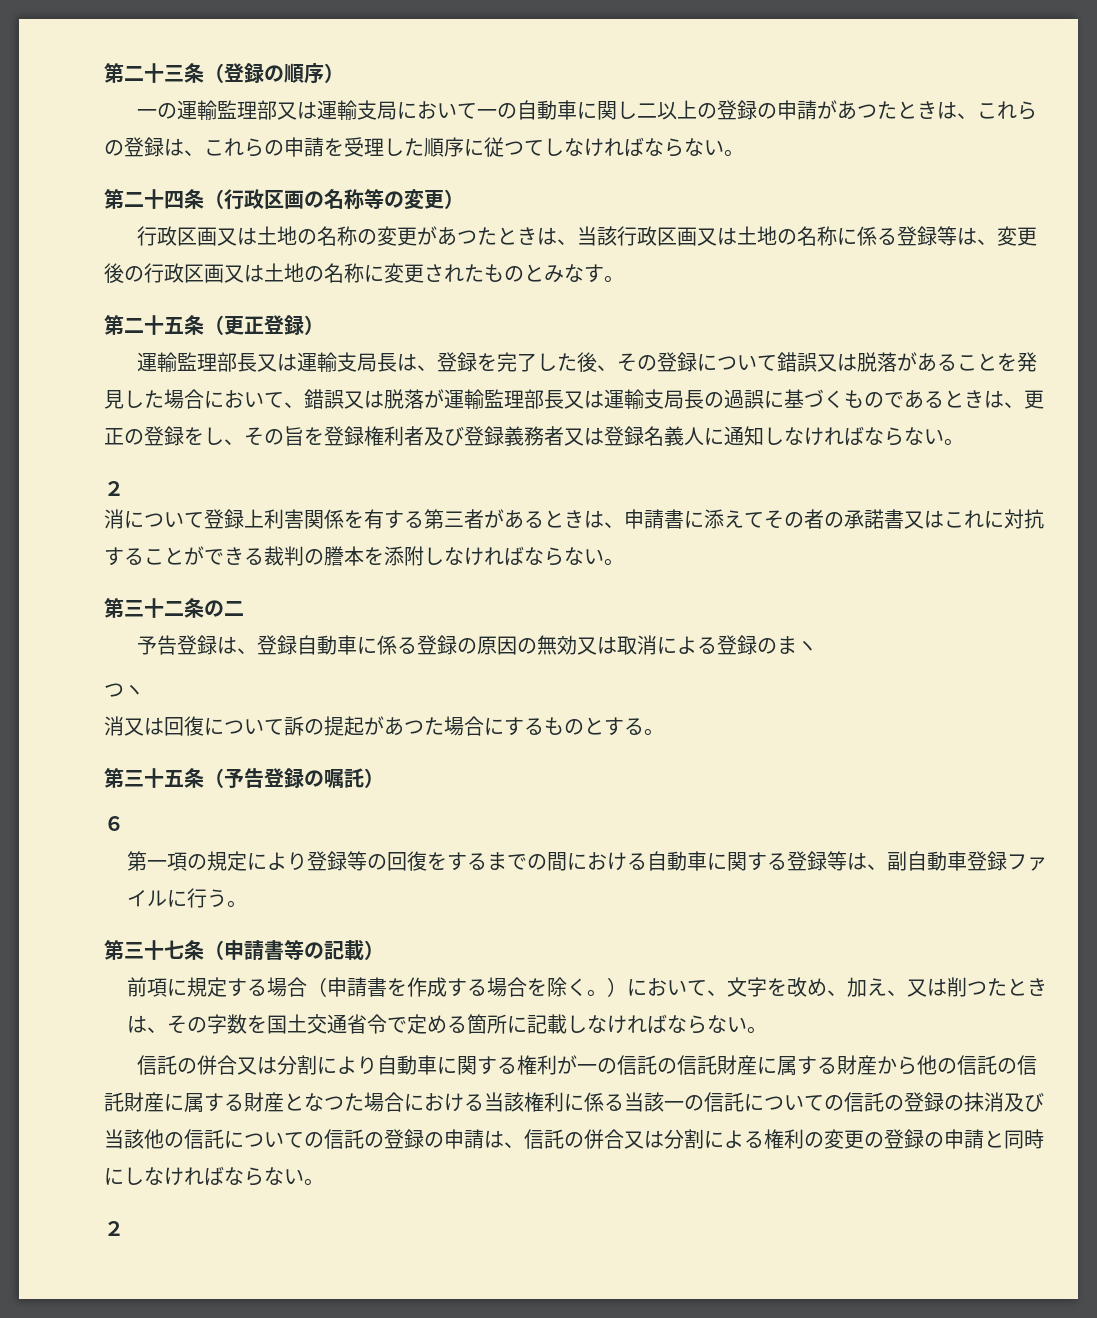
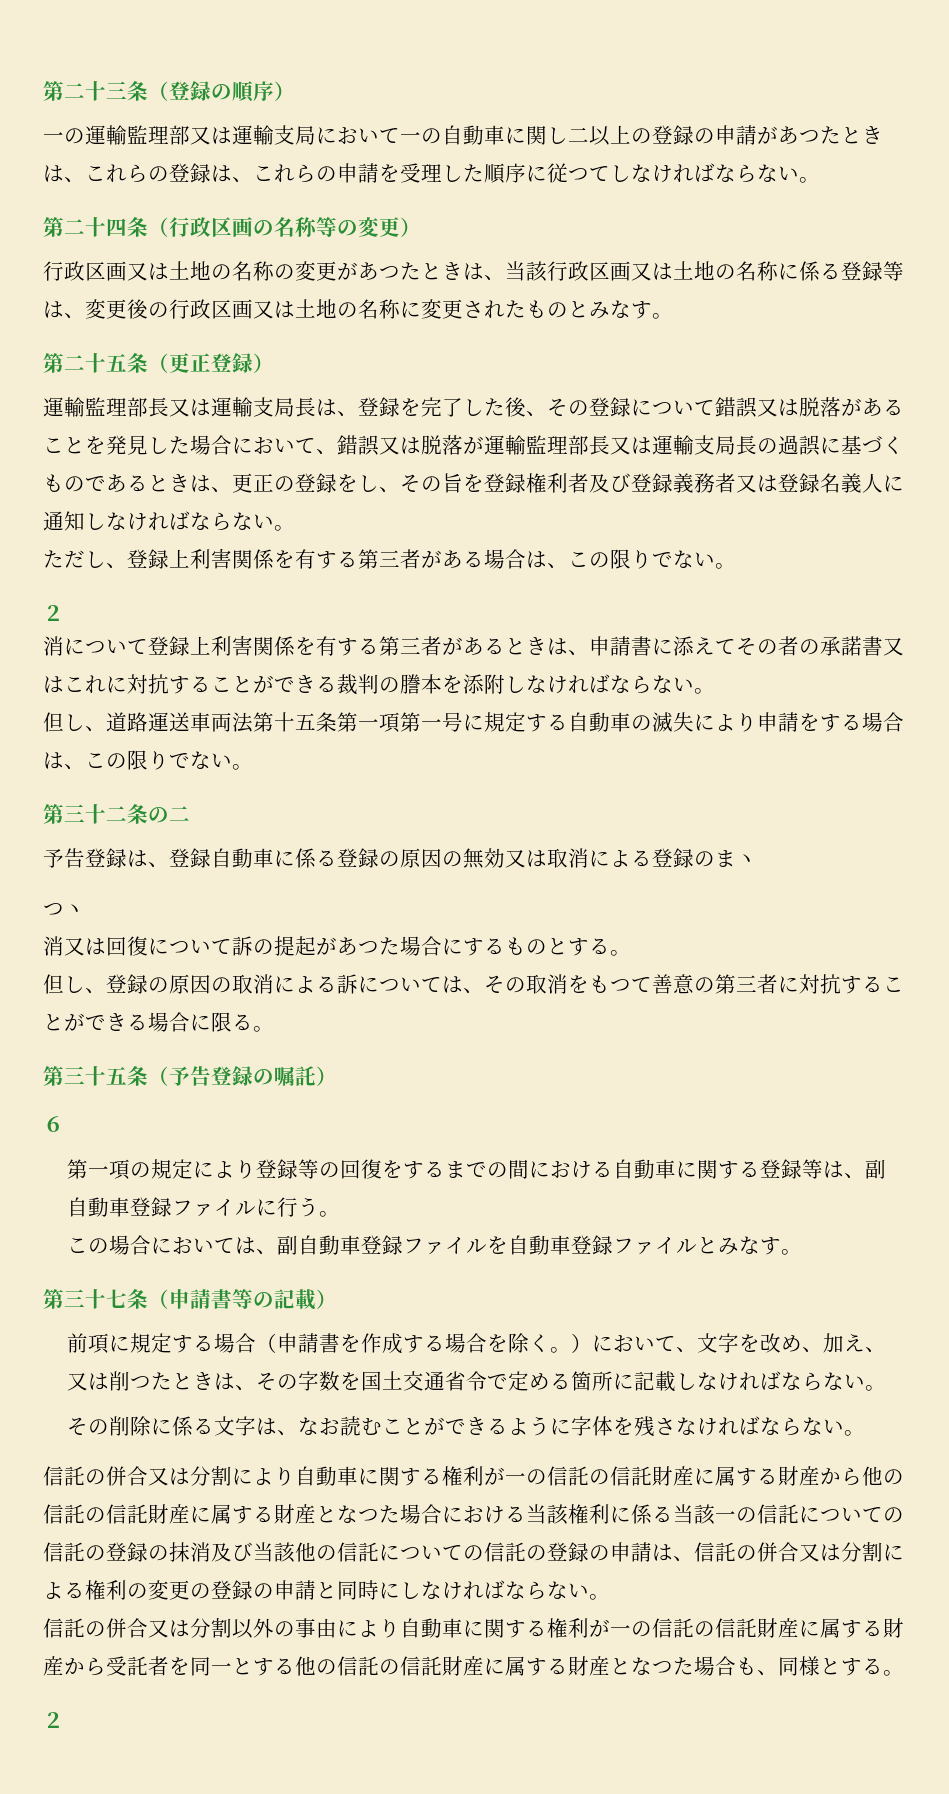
+ ただし、登録上利害関係を有する第三者がある場合は、この限りでない。
+ 但し、道路運送車両法第十五条第一項第一号に規定する自動車の滅失により申請をする場合は、この限りでない。
+ 但し、登録の原因の取消による訴については、その取消をもつて善意の第三者に対抗することができる場合に限る。
+ この場合においては、副自動車登録ファイルを自動車登録ファイルとみなす。
+ その削除に係る文字は、なお読むことができるように字体を残さなければならない。
+ 信託の併合又は分割以外の事由により自動車に関する権利が一の信託の信託財産に属する財産から受託者を同一とする他の信託の信託財産に属する財産となつた場合も、同様とする。

